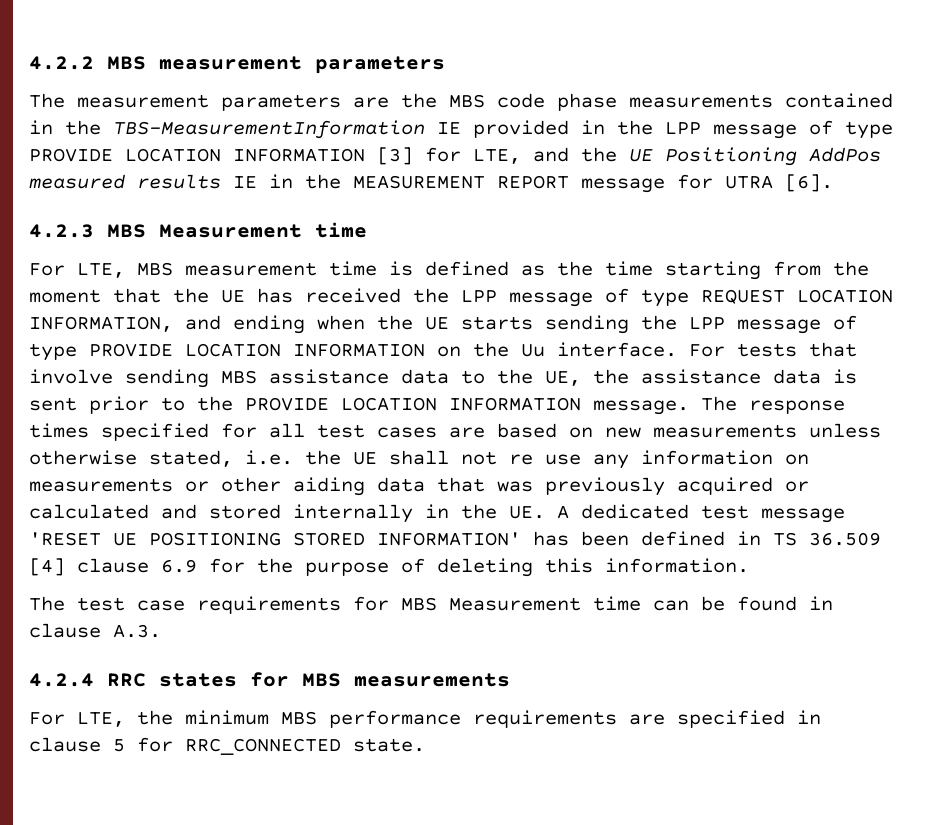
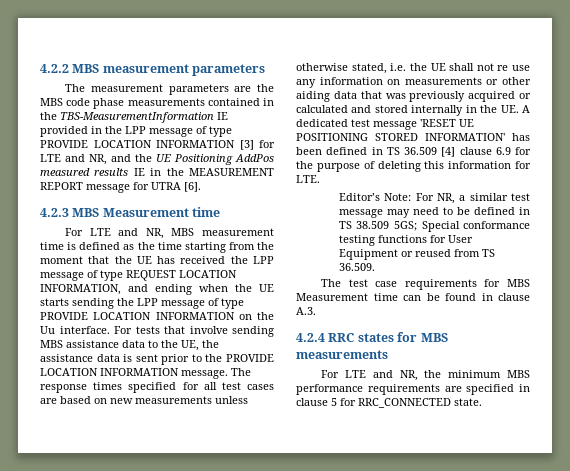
- The measurement parameters are the MBS code phase measurements contained in the TBS-MeasurementInformation IE provided in the LPP message of type PROVIDE LOCATION INFORMATION [3] for LTE, and the UE Positioning AddPos measured results IE in the MEASUREMENT REPORT message for UTRA [6].
+ The measurement parameters are the MBS code phase measurements contained in the TBS-MeasurementInformation IE provided in the LPP message of type PROVIDE LOCATION INFORMATION [3] for LTE and NR, and the UE Positioning AddPos measured results IE in the MEASUREMENT REPORT message for UTRA [6].
- For LTE, MBS measurement time is defined as the time starting from the moment that the UE has received the LPP message of type REQUEST LOCATION INFORMATION, and ending when the UE starts sending the LPP message of type PROVIDE LOCATION INFORMATION on the Uu interface.
+ For LTE and NR, MBS measurement time is defined as the time starting from the moment that the UE has received the LPP message of type REQUEST LOCATION INFORMATION, and ending when the UE starts sending the LPP message of type PROVIDE LOCATION INFORMATION on the Uu interface.
- The response times specified for all test cases are based on new measurements unless otherwise stated, i.e. the UE shall not re use any information on measurements or other aiding data that was previously acquired or calculated and stored internally in the UE. A dedicated test message 'RESET UE POSITIONING STORED INFORMATION' has been defined in TS 36.509 [4] clause 6.9 for the purpose of deleting this information.
+ The response times specified for all test cases are based on new measurements unless otherwise stated, i.e. the UE shall not re use any information on measurements or other aiding data that was previously acquired or calculated and stored internally in the UE. A dedicated test message 'RESET UE POSITIONING STORED INFORMATION' has been defined in TS 36.509 [4] clause 6.9 for the purpose of deleting this information for LTE.
+ Editor’s Note: For NR, a similar test message may need to be defined in TS 38.509 5GS; Special conformance testing functions for User Equipment or reused from TS 36.509.
- For LTE, the minimum MBS performance requirements are specified in clause 5 for RRC_CONNECTED state.
+ For LTE and NR, the minimum MBS performance requirements are specified in clause 5 for RRC_CONNECTED state.

